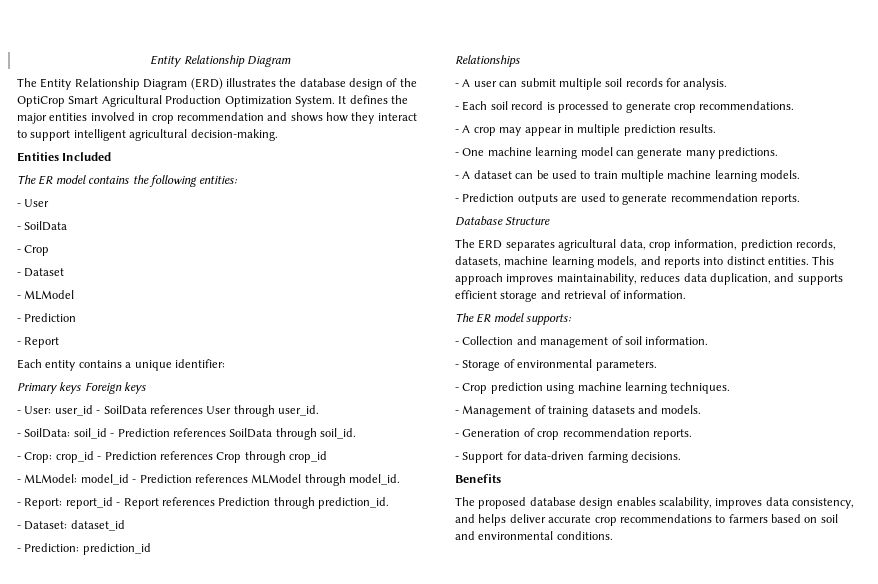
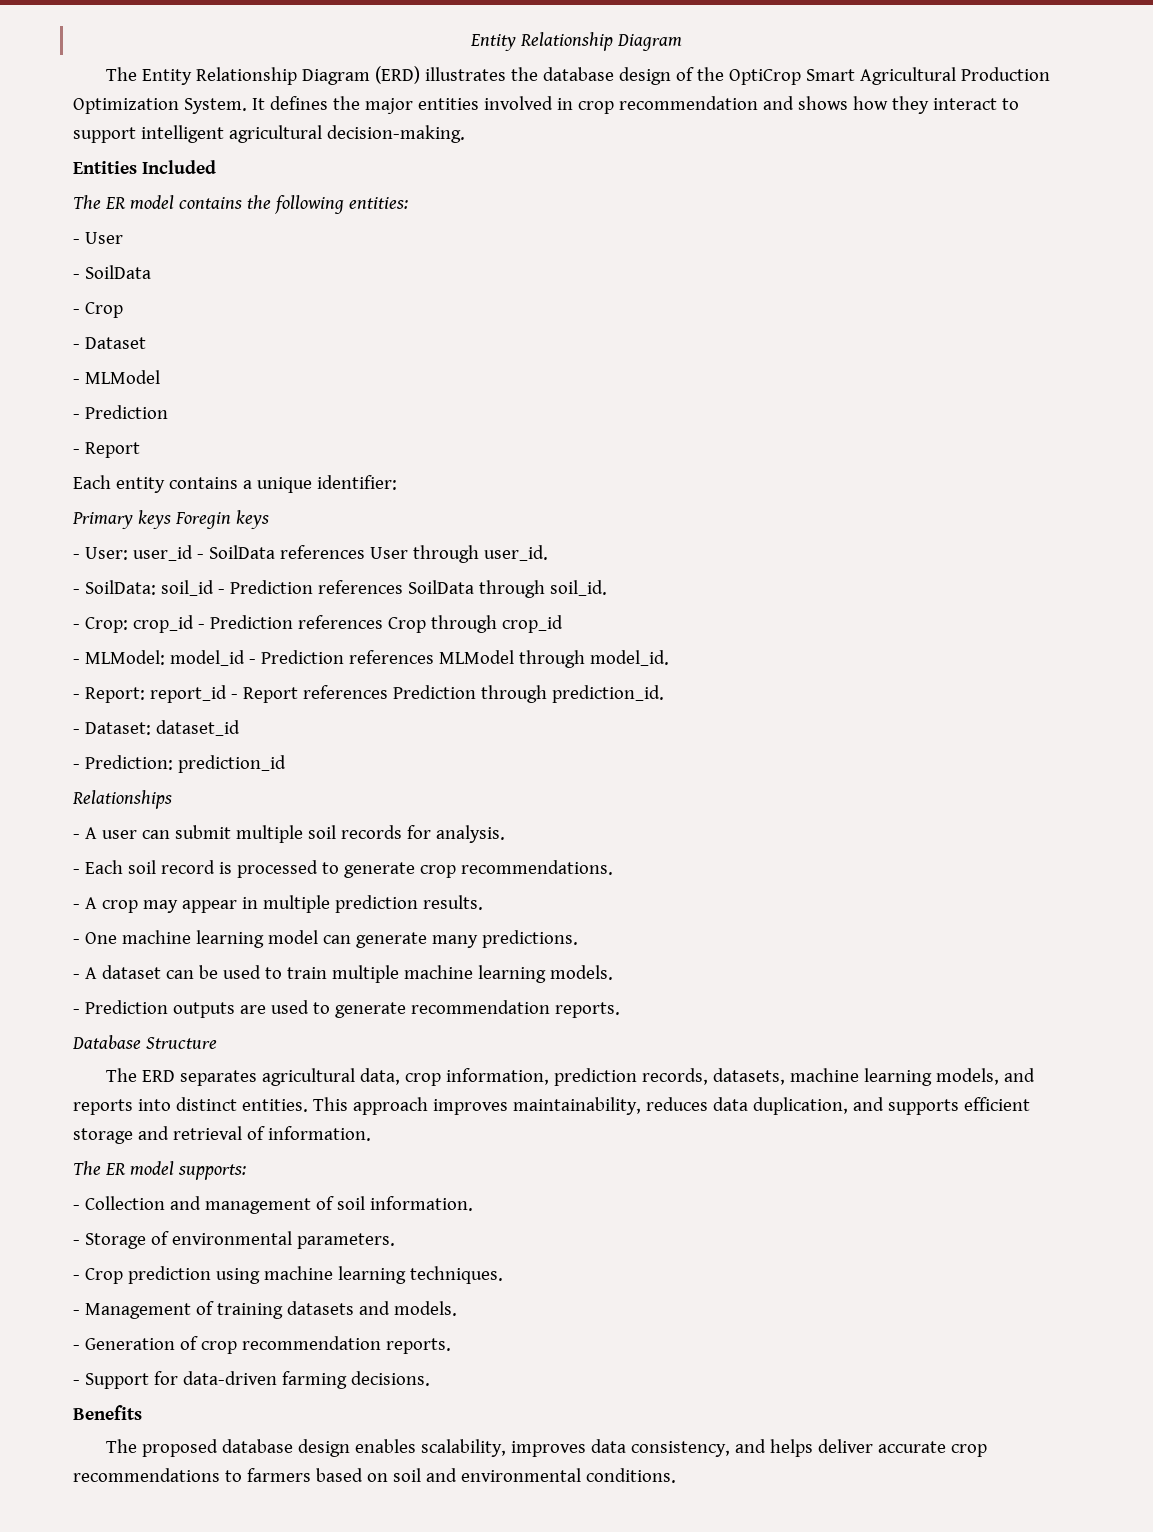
- Primary keys Foreign keys
+ Primary keys Foregin keys

